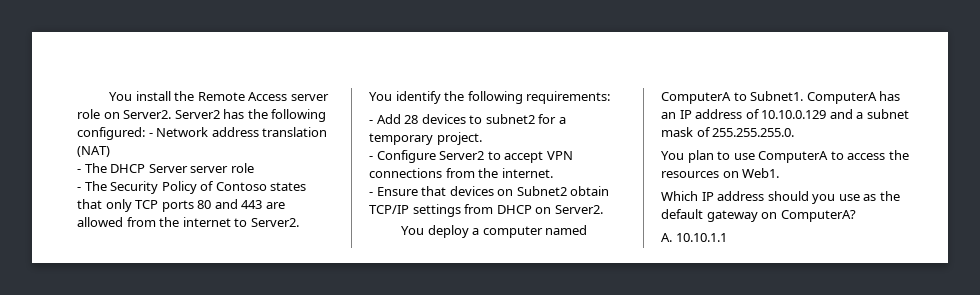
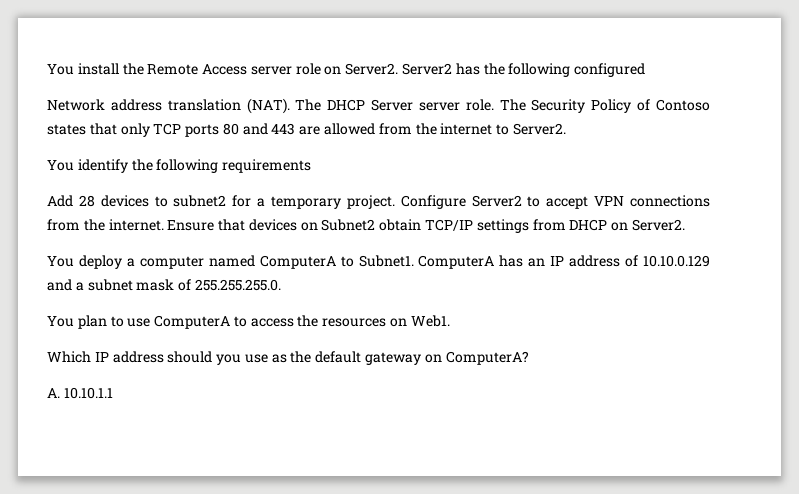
- Server2 has the following configured: - Network address translation (NAT)
- - The DHCP Server server role
- - The Security Policy of Contoso states that only TCP ports 80 and 443 are allowed from the internet to Server2.
+ Server2 has the following configured
+ Network address translation (NAT). The DHCP Server server role. The Security Policy of Contoso states that only TCP ports 80 and 443 are allowed from the internet to Server2.
- You identify the following requirements:
- - Add 28 devices to subnet2 for a temporary project.
- - Configure Server2 to accept VPN connections from the internet.
- - Ensure that devices on Subnet2 obtain TCP/IP settings from DHCP on Server2.
+ You identify the following requirements
+ Add 28 devices to subnet2 for a temporary project. Configure Server2 to accept VPN connections from the internet. Ensure that devices on Subnet2 obtain TCP/IP settings from DHCP on Server2.

